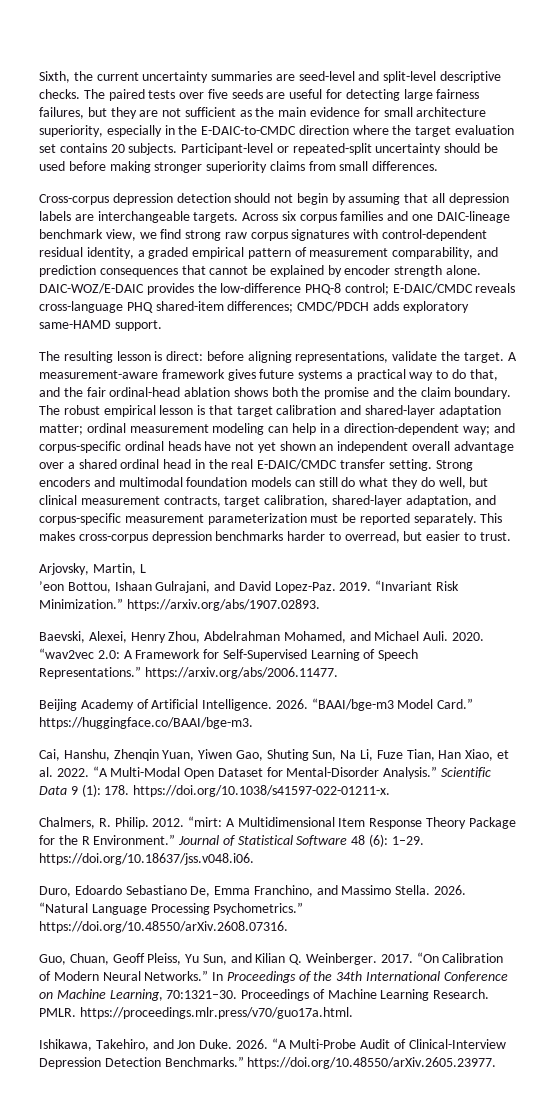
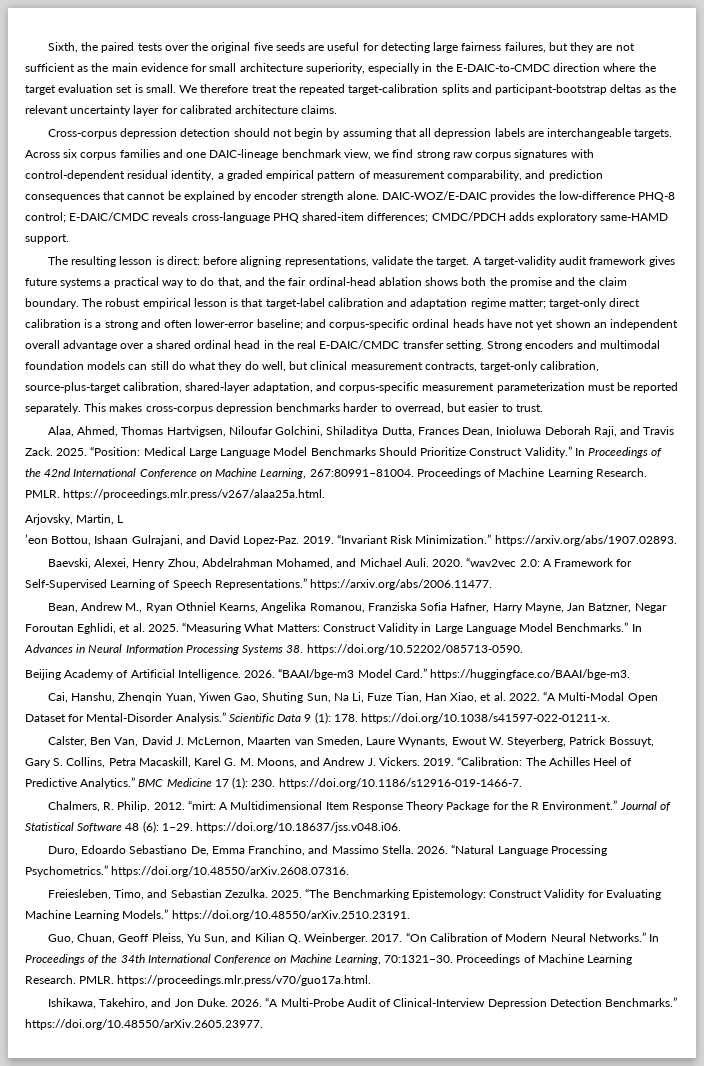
- Sixth, the current uncertainty summaries are seed-level and split-level descriptive checks. The paired tests over five seeds are useful for detecting large fairness failures, but they are not sufficient as the main evidence for small architecture superiority, especially in the E-DAIC-to-CMDC direction where the target evaluation set contains 20 subjects. Participant-level or repeated-split uncertainty should be used before making stronger superiority claims from small differences.
+ Sixth, the paired tests over the original five seeds are useful for detecting large fairness failures, but they are not sufficient as the main evidence for small architecture superiority, especially in the E-DAIC-to-CMDC direction where the target evaluation set is small. We therefore treat the repeated target-calibration splits and participant-bootstrap deltas as the relevant uncertainty layer for calibrated architecture claims.
- A measurement-aware framework gives future systems a practical way to do that, and the fair ordinal-head ablation shows both the promise and the claim boundary.
+ A target-validity audit framework gives future systems a practical way to do that, and the fair ordinal-head ablation shows both the promise and the claim boundary.
- The robust empirical lesson is that target calibration and shared-layer adaptation matter; ordinal measurement modeling can help in a direction-dependent way; and corpus-specific ordinal heads have not yet shown an independent overall advantage over a shared ordinal head in the real E-DAIC/CMDC transfer setting.
+ The robust empirical lesson is that target-label calibration and adaptation regime matter; target-only direct calibration is a strong and often lower-error baseline; and corpus-specific ordinal heads have not yet shown an independent overall advantage over a shared ordinal head in the real E-DAIC/CMDC transfer setting.
- Strong encoders and multimodal foundation models can still do what they do well, but clinical measurement contracts, target calibration, shared-layer adaptation, and corpus-specific measurement parameterization must be reported separately.
+ Strong encoders and multimodal foundation models can still do what they do well, but clinical measurement contracts, target-only calibration, source-plus-target calibration, shared-layer adaptation, and corpus-specific measurement parameterization must be reported separately.
+ Alaa, Ahmed, Thomas Hartvigsen, Niloufar Golchini, Shiladitya Dutta, Frances Dean, Inioluwa Deborah Raji, and Travis Zack. 2025. “Position: Medical Large Language Model Benchmarks Should Prioritize Construct Validity.” In Proceedings of the 42nd International Conference on Machine Learning, 267:80991–81004. Proceedings of Machine Learning Research. PMLR. https://proceedings.mlr.press/v267/alaa25a.html.
+ Bean, Andrew M., Ryan Othniel Kearns, Angelika Romanou, Franziska Sofia Hafner, Harry Mayne, Jan Batzner, Negar Foroutan Eghlidi, et al. 2025. “Measuring What Matters: Construct Validity in Large Language Model Benchmarks.” In Advances in Neural Information Processing Systems 38. https://doi.org/10.52202/085713-0590.
+ Calster, Ben Van, David J. McLernon, Maarten van Smeden, Laure Wynants, Ewout W. Steyerberg, Patrick Bossuyt, Gary S. Collins, Petra Macaskill, Karel G. M. Moons, and Andrew J. Vickers. 2019. “Calibration: The Achilles Heel of Predictive Analytics.” BMC Medicine 17 (1): 230. https://doi.org/10.1186/s12916-019-1466-7.
+ Freiesleben, Timo, and Sebastian Zezulka. 2025. “The Benchmarking Epistemology: Construct Validity for Evaluating Machine Learning Models.” https://doi.org/10.48550/arXiv.2510.23191.

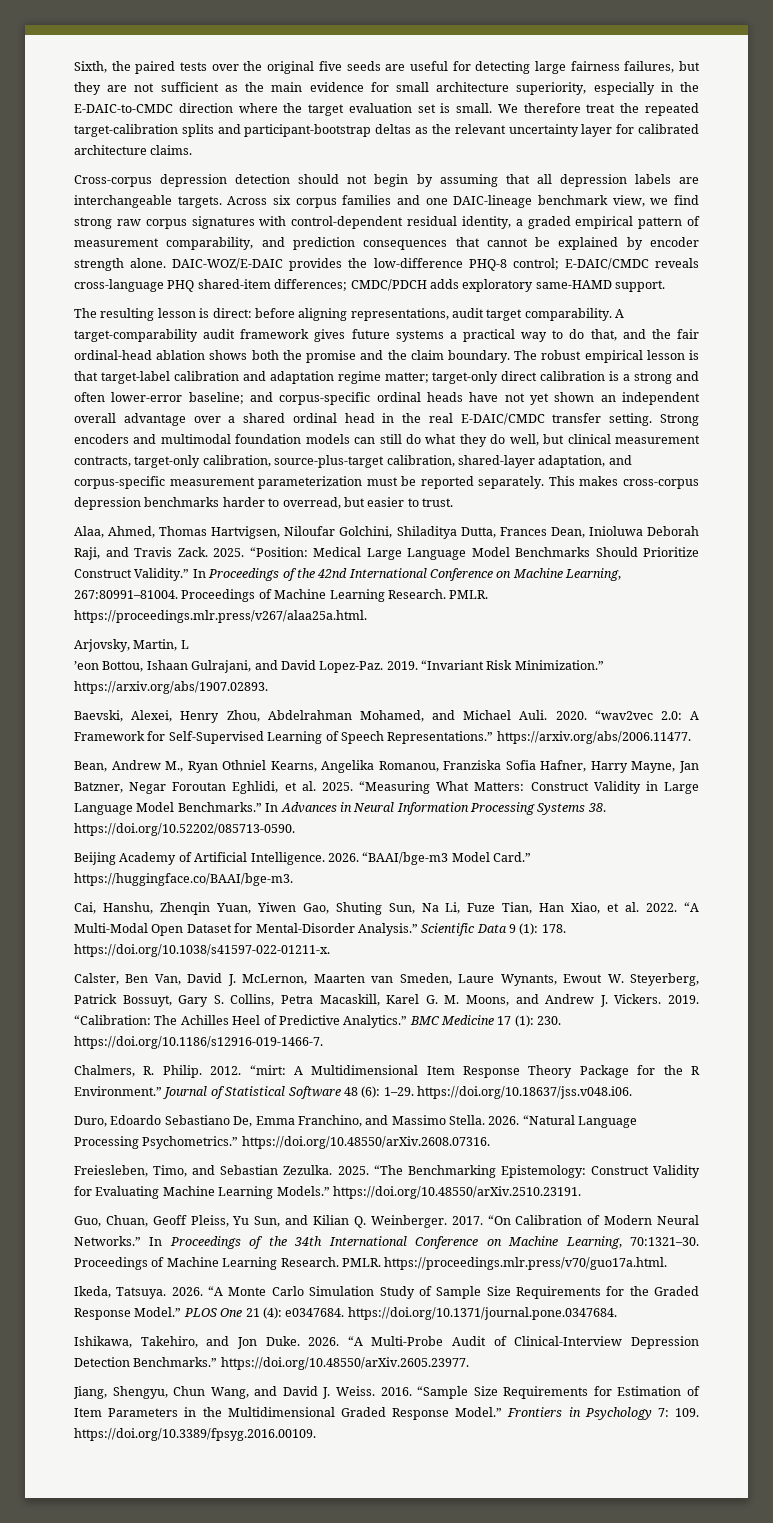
- The resulting lesson is direct: before aligning representations, validate the target. A target-validity audit framework gives future systems a practical way to do that, and the fair ordinal-head ablation shows both the promise and the claim boundary.
+ The resulting lesson is direct: before aligning representations, audit target comparability. A target-comparability audit framework gives future systems a practical way to do that, and the fair ordinal-head ablation shows both the promise and the claim boundary.
+ Ikeda, Tatsuya. 2026. “A Monte Carlo Simulation Study of Sample Size Requirements for the Graded Response Model.” PLOS One 21 (4): e0347684. https://doi.org/10.1371/journal.pone.0347684.
+ Jiang, Shengyu, Chun Wang, and David J. Weiss. 2016. “Sample Size Requirements for Estimation of Item Parameters in the Multidimensional Graded Response Model.” Frontiers in Psychology 7: 109. https://doi.org/10.3389/fpsyg.2016.00109.

